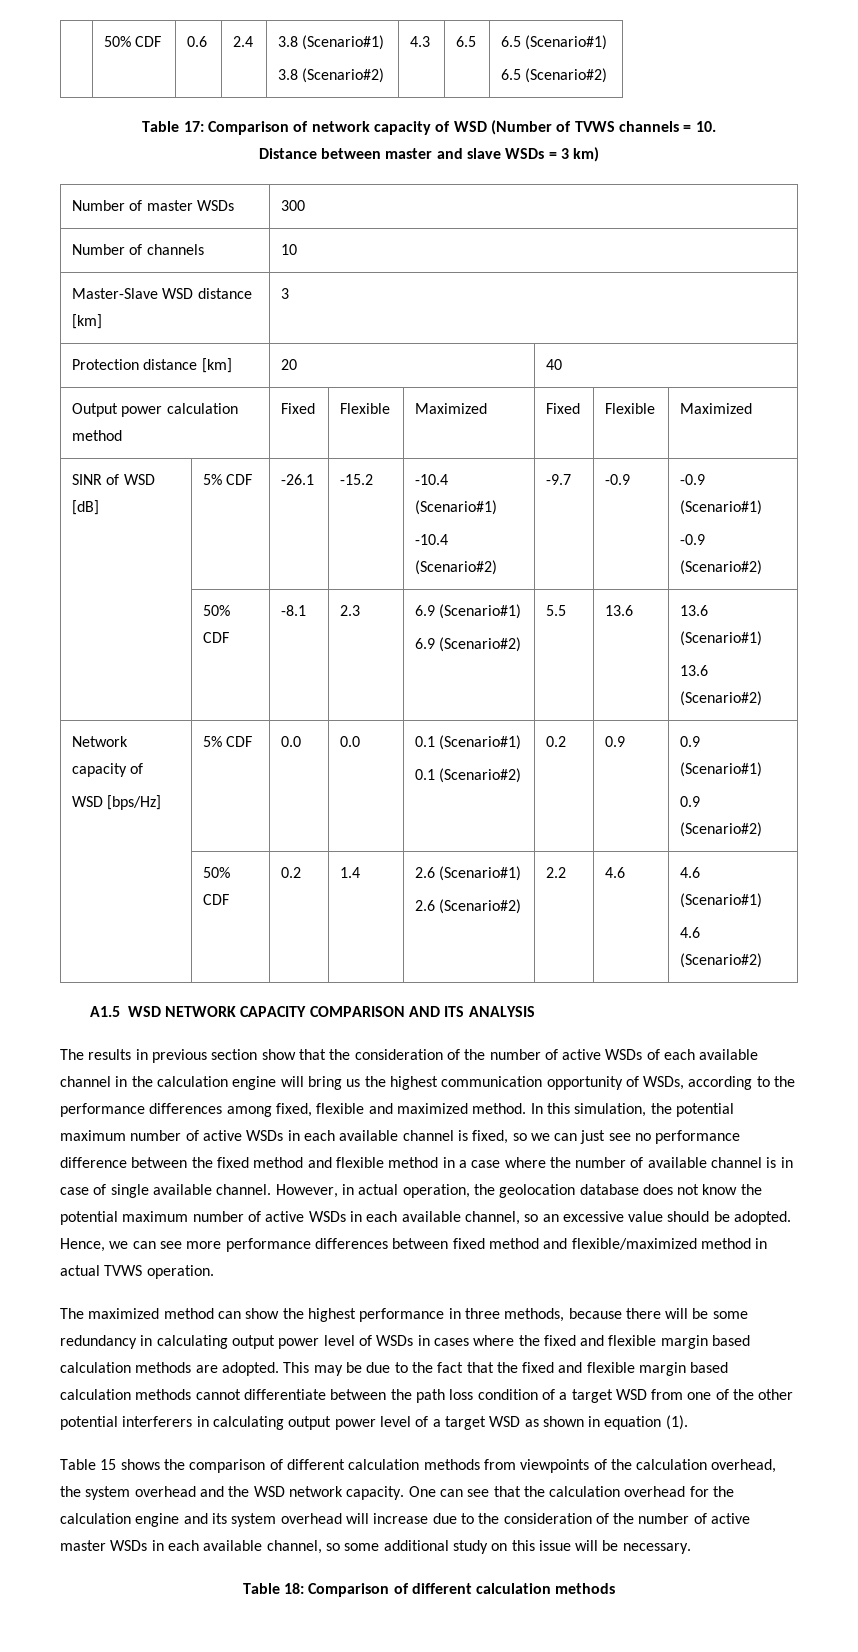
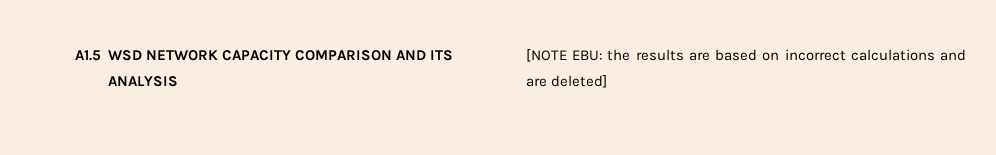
- | 50% CDF | 0.6 | 2.4 | 3.8 (Scenario#1)
- 3.8 (Scenario#2) | 4.3 | 6.5 | 6.5 (Scenario#1)
- 6.5 (Scenario#2)
- Table 17: Comparison of network capacity of WSD (Number of TVWS channels = 10.
- Distance between master and slave WSDs = 3 km)
- Number of master WSDs | 300
- Number of channels | 10
- Master-Slave WSD distance [km] | 3
- Protection distance [km] | 20 | 40
- Output power calculation method | Fixed | Flexible | Maximized | Fixed | Flexible | Maximized
- SINR of WSD [dB] | 5% CDF | -26.1 | -15.2 | -10.4 (Scenario#1)
- -10.4 (Scenario#2) | -9.7 | -0.9 | -0.9 (Scenario#1)
- -0.9 (Scenario#2)
- | 50% CDF | -8.1 | 2.3 | 6.9 (Scenario#1)
- 6.9 (Scenario#2) | 5.5 | 13.6 | 13.6 (Scenario#1)
- 13.6 (Scenario#2)
- Network capacity of
- WSD [bps/Hz] | 5% CDF | 0.0 | 0.0 | 0.1 (Scenario#1)
- 0.1 (Scenario#2) | 0.2 | 0.9 | 0.9 (Scenario#1)
- 0.9 (Scenario#2)
- | 50% CDF | 0.2 | 1.4 | 2.6 (Scenario#1)
- 2.6 (Scenario#2) | 2.2 | 4.6 | 4.6 (Scenario#1)
- 4.6 (Scenario#2)
- The results in previous section show that the consideration of the number of active WSDs of each available channel in the calculation engine will bring us the highest communication opportunity of WSDs, according to the performance differences among fixed, flexible and maximized method. In this simulation, the potential maximum number of active WSDs in each available channel is fixed, so we can just see no performance difference between the fixed method and flexible method in a case where the number of available channel is in case of single available channel. However, in actual operation, the geolocation database does not know the potential maximum number of active WSDs in each available channel, so an excessive value should be adopted. Hence, we can see more performance differences between fixed method and flexible/maximized method in actual TVWS operation.
- The maximized method can show the highest performance in three methods, because there will be some redundancy in calculating output power level of WSDs in cases where the fixed and flexible margin based calculation methods are adopted. This may be due to the fact that the fixed and flexible margin based calculation methods cannot differentiate between the path loss condition of a target WSD from one of the other potential interferers in calculating output power level of a target WSD as shown in equation (1).
- Table 15 shows the comparison of different calculation methods from viewpoints of the calculation overhead, the system overhead and the WSD network capacity. One can see that the calculation overhead for the calculation engine and its system overhead will increase due to the consideration of the number of active master WSDs in each available channel, so some additional study on this issue will be necessary.
- Table 18: Comparison of different calculation methods
+ [NOTE EBU: the results are based on incorrect calculations and are deleted]

